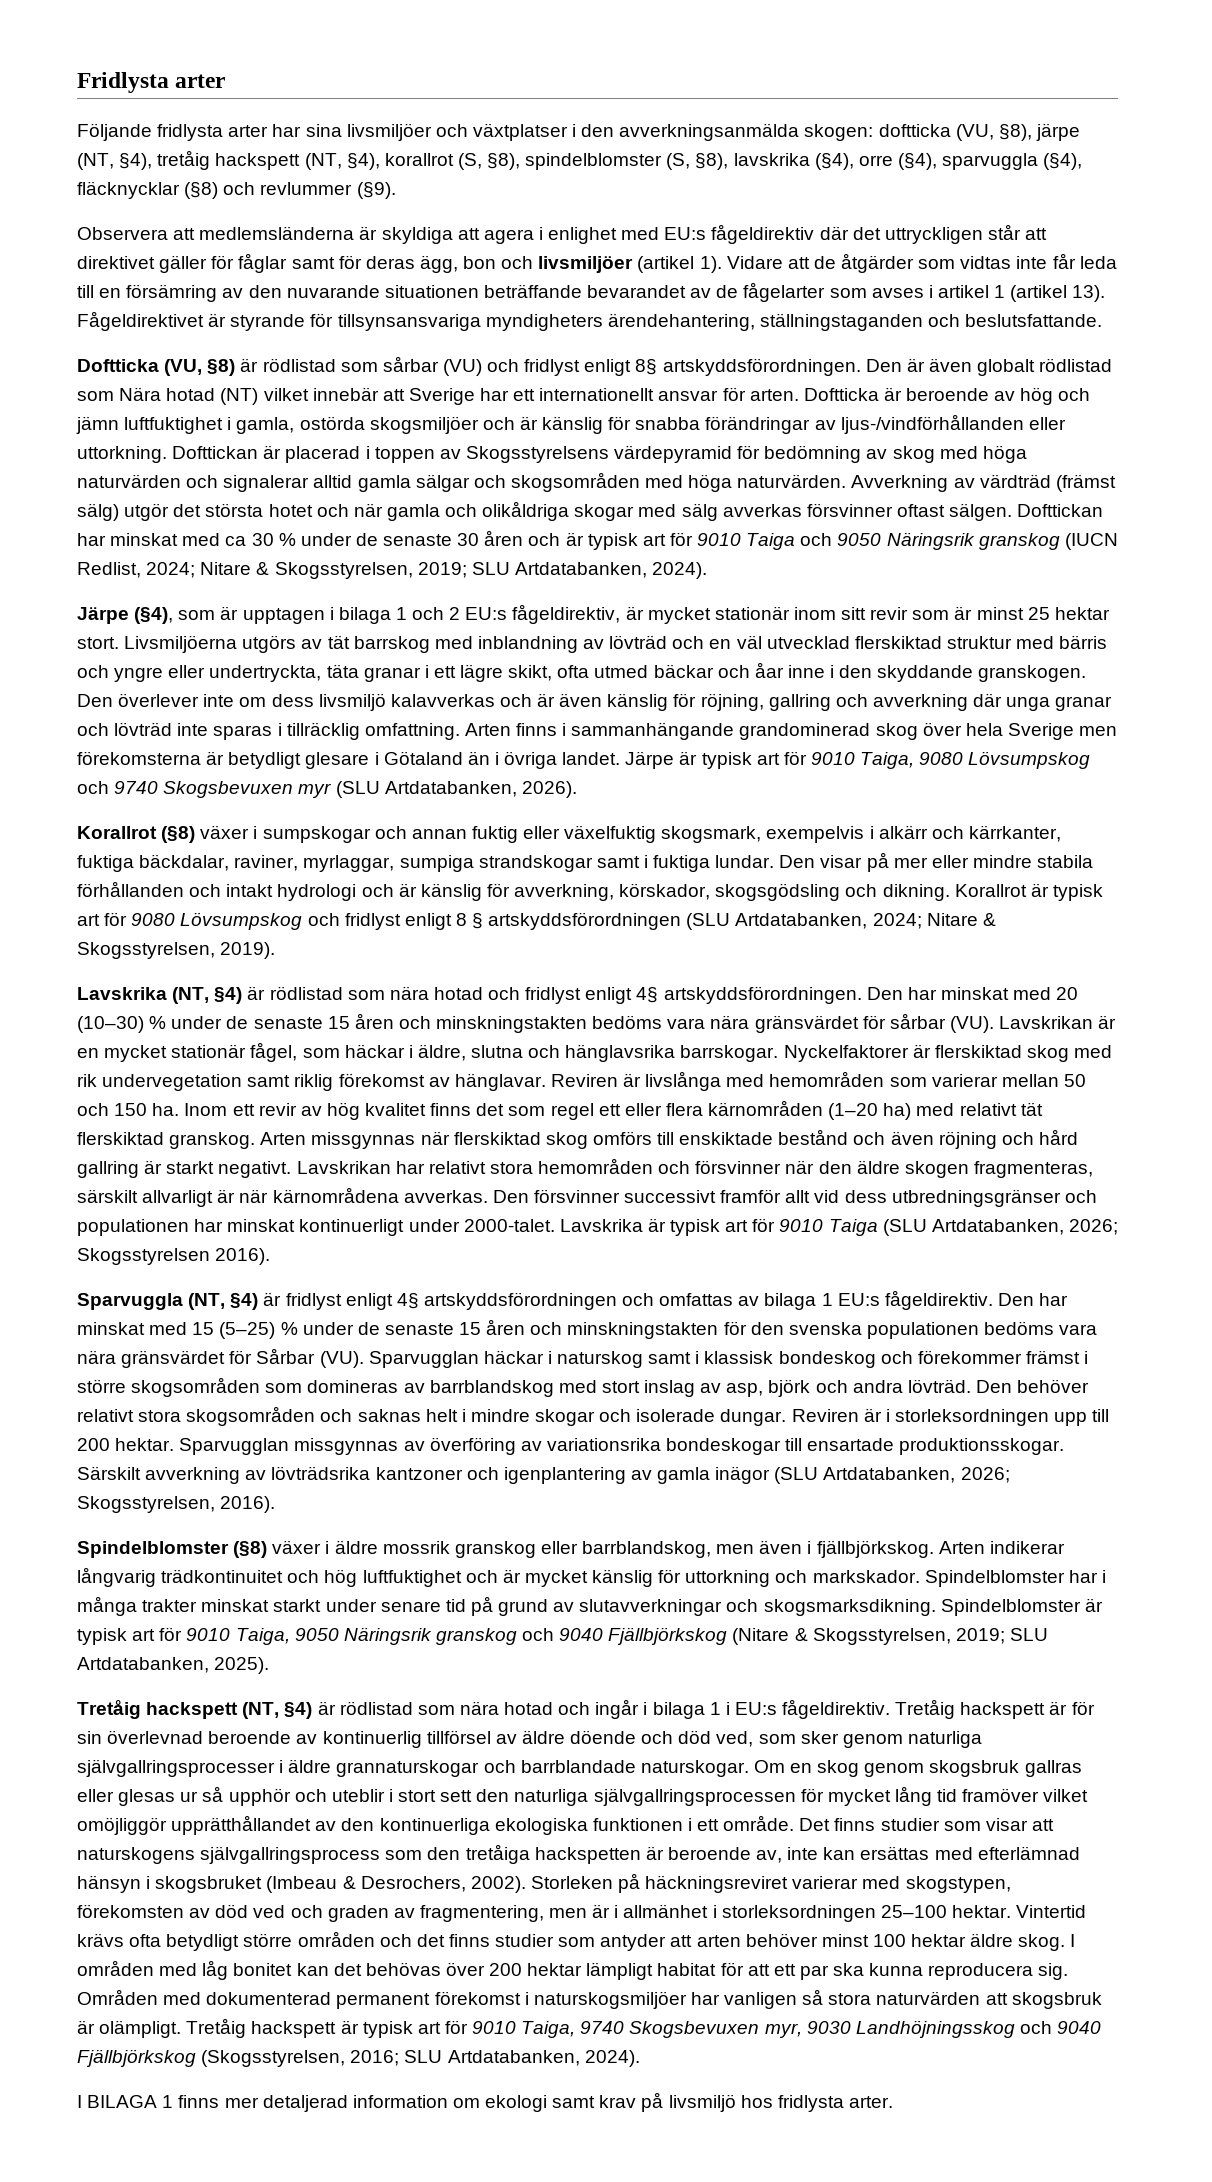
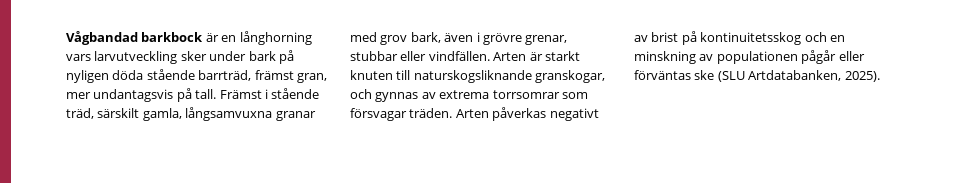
- Fridlysta arter
- Följande fridlysta arter har sina livsmiljöer och växtplatser i den avverkningsanmälda skogen: doftticka (VU, §8), järpe (NT, §4), tretåig hackspett (NT, §4), korallrot (S, §8), spindelblomster (S, §8), lavskrika (§4), orre (§4), sparvuggla (§4), fläcknycklar (§8) och revlummer (§9).
- Observera att medlemsländerna är skyldiga att agera i enlighet med EU:s fågeldirektiv där det uttryckligen står att direktivet gäller för fåglar samt för deras ägg, bon och livsmiljöer (artikel 1). Vidare att de åtgärder som vidtas inte får leda till en försämring av den nuvarande situationen beträffande bevarandet av de fågelarter som avses i artikel 1 (artikel 13). Fågeldirektivet är styrande för tillsynsansvariga myndigheters ärendehantering, ställningstaganden och beslutsfattande.
- Doftticka (VU, §8) är rödlistad som sårbar (VU) och fridlyst enligt 8§ artskyddsförordningen. Den är även globalt rödlistad som Nära hotad (NT) vilket innebär att Sverige har ett internationellt ansvar för arten. Doftticka är beroende av hög och jämn luftfuktighet i gamla, ostörda skogsmiljöer och är känslig för snabba förändringar av ljus-/vindförhållanden eller uttorkning. Dofttickan är placerad i toppen av Skogsstyrelsens värdepyramid för bedömning av skog med höga naturvärden och signalerar alltid gamla sälgar och skogsområden med höga naturvärden. Avverkning av värdträd (främst sälg) utgör det största hotet och när gamla och olikåldriga skogar med sälg avverkas försvinner oftast sälgen. Dofttickan har minskat med ca 30 % under de senaste 30 åren och är typisk art för 9010 Taiga och 9050 Näringsrik granskog (IUCN Redlist, 2024; Nitare & Skogsstyrelsen, 2019; SLU Artdatabanken, 2024).
- Järpe (§4), som är upptagen i bilaga 1 och 2 EU:s fågeldirektiv, är mycket stationär inom sitt revir som är minst 25 hektar stort. Livsmiljöerna utgörs av tät barrskog med inblandning av lövträd och en väl utvecklad flerskiktad struktur med bärris och yngre eller undertryckta, täta granar i ett lägre skikt, ofta utmed bäckar och åar inne i den skyddande granskogen. Den överlever inte om dess livsmiljö kalavverkas och är även känslig för röjning, gallring och avverkning där unga granar och lövträd inte sparas i tillräcklig omfattning. Arten finns i sammanhängande grandominerad skog över hela Sverige men förekomsterna är betydligt glesare i Götaland än i övriga landet. Järpe är typisk art för 9010 Taiga, 9080 Lövsumpskog och 9740 Skogsbevuxen myr (SLU Artdatabanken, 2026).
- Korallrot (§8) växer i sumpskogar och annan fuktig eller växelfuktig skogsmark, exempelvis i alkärr och kärrkanter, fuktiga bäckdalar, raviner, myrlaggar, sumpiga strandskogar samt i fuktiga lundar. Den visar på mer eller mindre stabila förhållanden och intakt hydrologi och är känslig för avverkning, körskador, skogsgödsling och dikning. Korallrot är typisk art för 9080 Lövsumpskog och fridlyst enligt 8 § artskyddsförordningen (SLU Artdatabanken, 2024; Nitare & Skogsstyrelsen, 2019).
- Lavskrika (NT, §4) är rödlistad som nära hotad och fridlyst enligt 4§ artskyddsförordningen. Den har minskat med 20 (10–30) % under de senaste 15 åren och minskningstakten bedöms vara nära gränsvärdet för sårbar (VU). Lavskrikan är en mycket stationär fågel, som häckar i äldre, slutna och hänglavsrika barrskogar. Nyckelfaktorer är flerskiktad skog med rik undervegetation samt riklig förekomst av hänglavar. Reviren är livslånga med hemområden som varierar mellan 50 och 150 ha. Inom ett revir av hög kvalitet finns det som regel ett eller flera kärnområden (1–20 ha) med relativt tät flerskiktad granskog. Arten missgynnas när flerskiktad skog omförs till enskiktade bestånd och även röjning och hård gallring är starkt negativt. Lavskrikan har relativt stora hemområden och försvinner när den äldre skogen fragmenteras, särskilt allvarligt är när kärnområdena avverkas. Den försvinner successivt framför allt vid dess utbredningsgränser och populationen har minskat kontinuerligt under 2000-talet. Lavskrika är typisk art för 9010 Taiga (SLU Artdatabanken, 2026; Skogsstyrelsen 2016).
- Sparvuggla (NT, §4) är fridlyst enligt 4§ artskyddsförordningen och omfattas av bilaga 1 EU:s fågeldirektiv. Den har minskat med 15 (5–25) % under de senaste 15 åren och minskningstakten för den svenska populationen bedöms vara nära gränsvärdet för Sårbar (VU). Sparvugglan häckar i naturskog samt i klassisk bondeskog och förekommer främst i större skogsområden som domineras av barrblandskog med stort inslag av asp, björk och andra lövträd. Den behöver relativt stora skogsområden och saknas helt i mindre skogar och isolerade dungar. Reviren är i storleksordningen upp till 200 hektar. Sparvugglan missgynnas av överföring av variationsrika bondeskogar till ensartade produktionsskogar. Särskilt avverkning av lövträdsrika kantzoner och igenplantering av gamla inägor (SLU Artdatabanken, 2026; Skogsstyrelsen, 2016).
- Spindelblomster (§8) växer i äldre mossrik granskog eller barrblandskog, men även i fjällbjörkskog. Arten indikerar långvarig trädkontinuitet och hög luftfuktighet och är mycket känslig för uttorkning och markskador. Spindelblomster har i många trakter minskat starkt under senare tid på grund av slutavverkningar och skogsmarksdikning. Spindelblomster är typisk art för 9010 Taiga, 9050 Näringsrik granskog och 9040 Fjällbjörkskog (Nitare & Skogsstyrelsen, 2019; SLU Artdatabanken, 2025).
- Tretåig hackspett (NT, §4) är rödlistad som nära hotad och ingår i bilaga 1 i EU:s fågeldirektiv. Tretåig hackspett är för sin överlevnad beroende av kontinuerlig tillförsel av äldre döende och död ved, som sker genom naturliga självgallringsprocesser i äldre grannaturskogar och barrblandade naturskogar. Om en skog genom skogsbruk gallras eller glesas ur så upphör och uteblir i stort sett den naturliga självgallringsprocessen för mycket lång tid framöver vilket omöjliggör upprätthållandet av den kontinuerliga ekologiska funktionen i ett område. Det finns studier som visar att naturskogens självgallringsprocess som den tretåiga hackspetten är beroende av, inte kan ersättas med efterlämnad hänsyn i skogsbruket (Imbeau & Desrochers, 2002). Storleken på häckningsreviret varierar med skogstypen, förekomsten av död ved och graden av fragmentering, men är i allmänhet i storleksordningen 25–100 hektar. Vintertid krävs ofta betydligt större områden och det finns studier som antyder att arten behöver minst 100 hektar äldre skog. I områden med låg bonitet kan det behövas över 200 hektar lämpligt habitat för att ett par ska kunna reproducera sig. Områden med dokumenterad permanent förekomst i naturskogsmiljöer har vanligen så stora naturvärden att skogsbruk är olämpligt. Tretåig hackspett är typisk art för 9010 Taiga, 9740 Skogsbevuxen myr, 9030 Landhöjningsskog och 9040 Fjällbjörkskog (Skogsstyrelsen, 2016; SLU Artdatabanken, 2024).
- I BILAGA 1 finns mer detaljerad information om ekologi samt krav på livsmiljö hos fridlysta arter.
+ Vågbandad barkbock är en långhorning vars larvutveckling sker under bark på nyligen döda stående barrträd, främst gran, mer undantagsvis på tall. Främst i stående träd, särskilt gamla, långsamvuxna granar med grov bark, även i grövre grenar, stubbar eller vindfällen. Arten är starkt knuten till naturskogsliknande granskogar, och gynnas av extrema torrsomrar som försvagar träden. Arten påverkas negativt av brist på kontinuitetsskog och en minskning av populationen pågår eller förväntas ske (SLU Artdatabanken, 2025).

